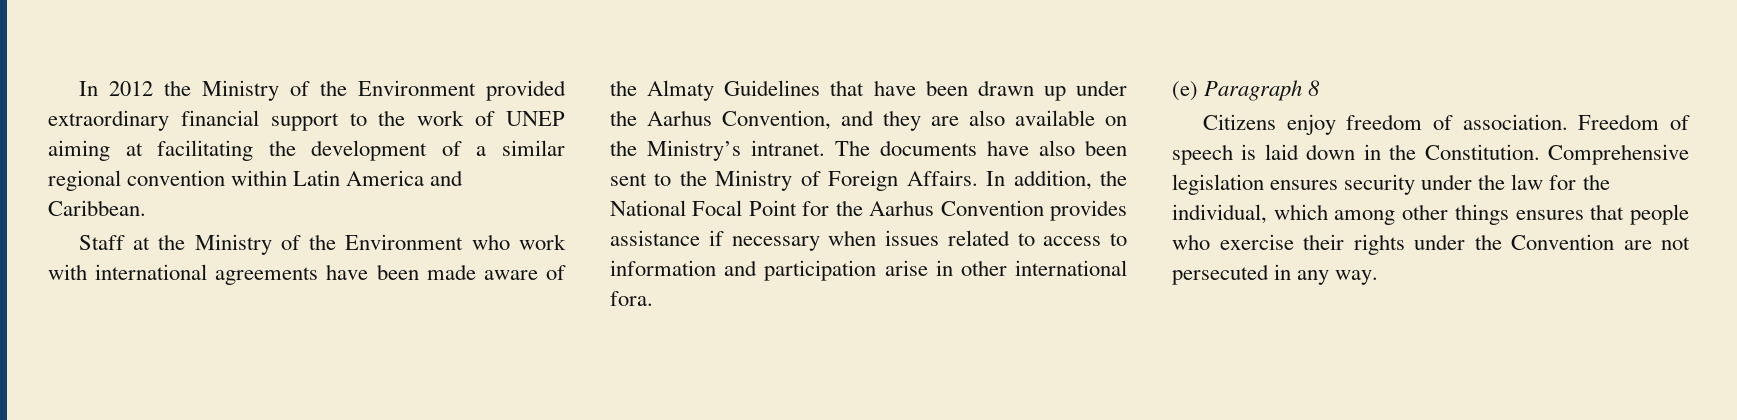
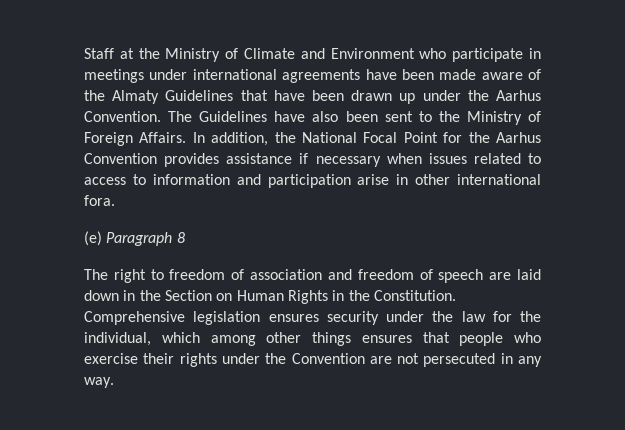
- In 2012 the Ministry of the Environment provided extraordinary financial support to the work of UNEP aiming at facilitating the development of a similar regional convention within Latin America and Caribbean.
- Staff at the Ministry of the Environment who work with international agreements have been made aware of the Almaty Guidelines that have been drawn up under the Aarhus Convention, and they are also available on the Ministry’s intranet. The documents have also been sent to the Ministry of Foreign Affairs.
+ Staff at the Ministry of Climate and Environment who participate in meetings under international agreements have been made aware of the Almaty Guidelines that have been drawn up under the Aarhus Convention. The Guidelines have also been sent to the Ministry of Foreign Affairs.
- Citizens enjoy freedom of association. Freedom of speech is laid down in the Constitution.
+ The right to freedom of association and freedom of speech are laid down in the Section on Human Rights in the Constitution.

